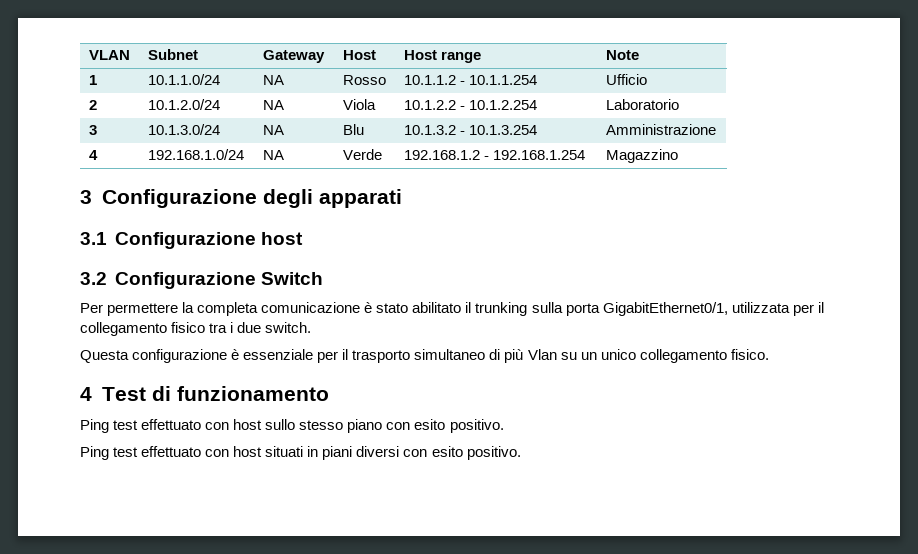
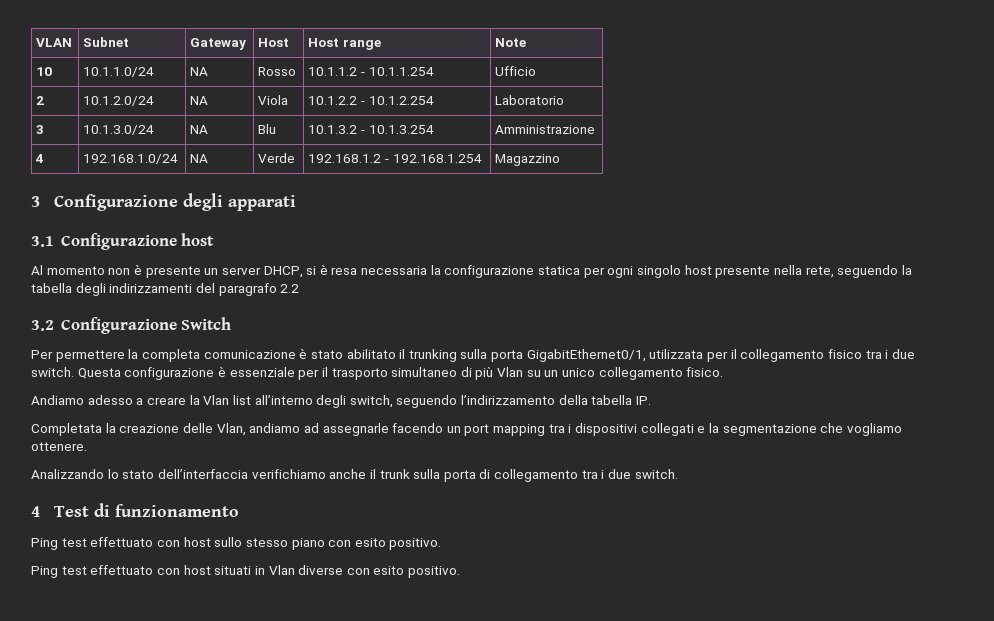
- 1 | 10.1.1.0/24 | NA | Rosso | 10.1.1.2 - 10.1.1.254 | Ufficio
+ 10 | 10.1.1.0/24 | NA | Rosso | 10.1.1.2 - 10.1.1.254 | Ufficio
+ Al momento non è presente un server DHCP, si è resa necessaria la configurazione statica per ogni singolo host presente nella rete, seguendo la tabella degli indirizzamenti del paragrafo 2.2
- Per permettere la completa comunicazione è stato abilitato il trunking sulla porta GigabitEthernet0/1, utilizzata per il collegamento fisico tra i due switch.
- Questa configurazione è essenziale per il trasporto simultaneo di più Vlan su un unico collegamento fisico.
+ Per permettere la completa comunicazione è stato abilitato il trunking sulla porta GigabitEthernet0/1, utilizzata per il collegamento fisico tra i due switch. Questa configurazione è essenziale per il trasporto simultaneo di più Vlan su un unico collegamento fisico.
+ Andiamo adesso a creare la Vlan list all’interno degli switch, seguendo l’indirizzamento della tabella IP.
+ Completata la creazione delle Vlan, andiamo ad assegnarle facendo un port mapping tra i dispositivi collegati e la segmentazione che vogliamo ottenere.
+ Analizzando lo stato dell’interfaccia verifichiamo anche il trunk sulla porta di collegamento tra i due switch.
- Ping test effettuato con host situati in piani diversi con esito positivo.
+ Ping test effettuato con host situati in Vlan diverse con esito positivo.

